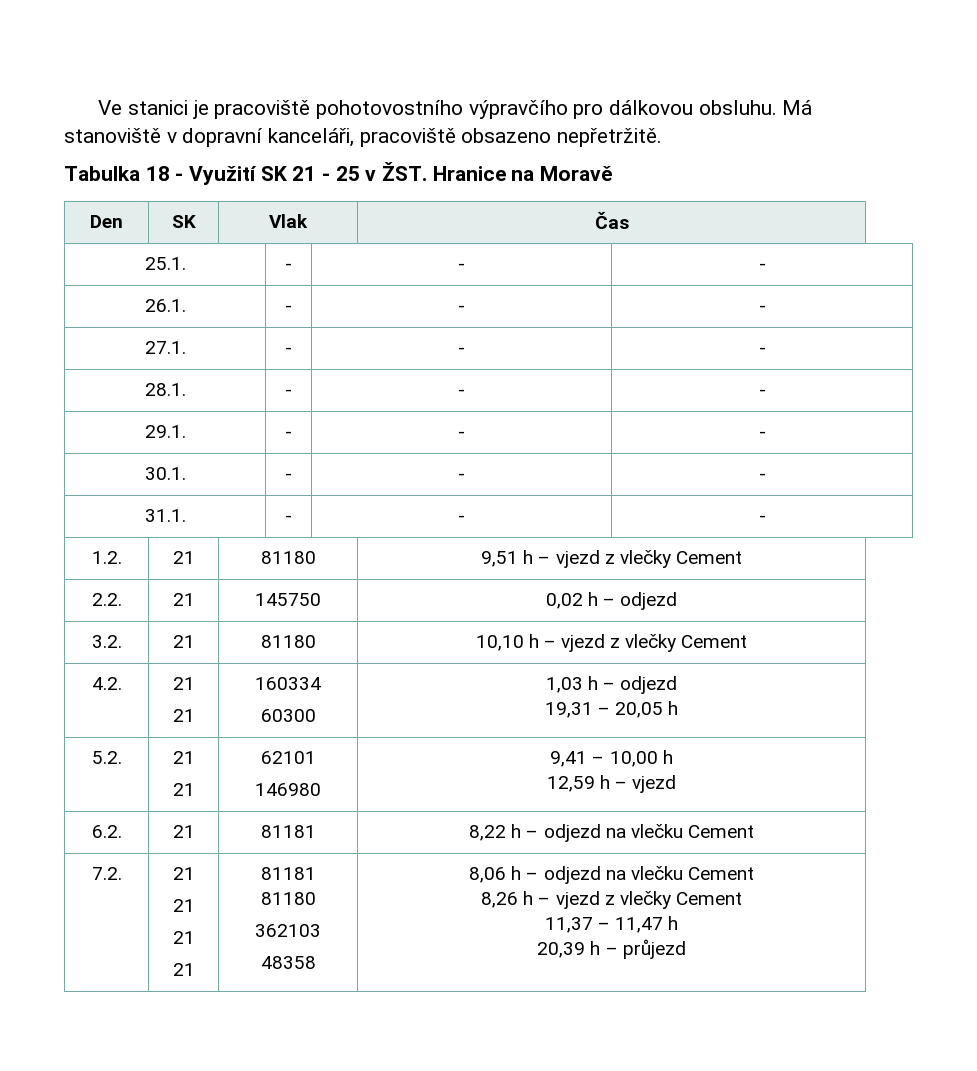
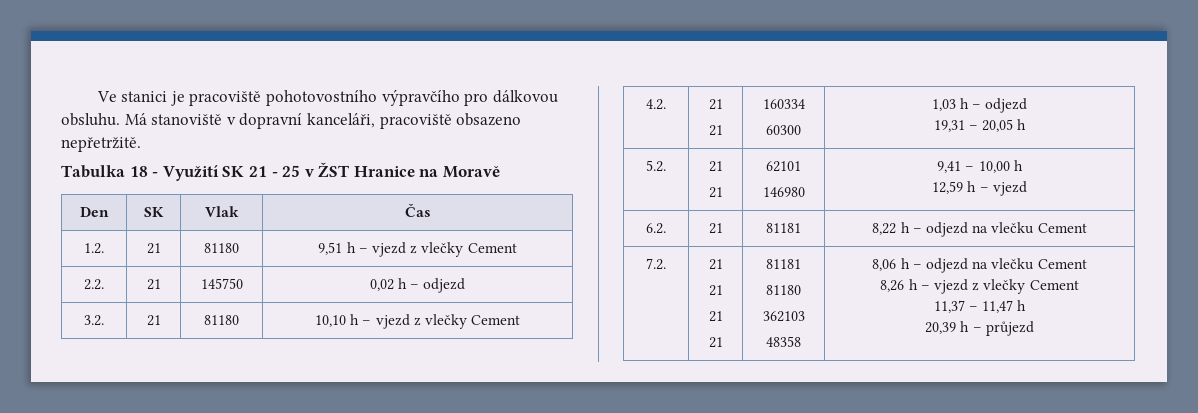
- Tabulka 18 - Využití SK 21 - 25 v ŽST. Hranice na Moravě
+ Tabulka 18 - Využití SK 21 - 25 v ŽST Hranice na Moravě
- 25.1. | - | - | -
- 26.1. | - | - | -
- 27.1. | - | - | -
- 28.1. | - | - | -
- 29.1. | - | - | -
- 30.1. | - | - | -
- 31.1. | - | - | -

